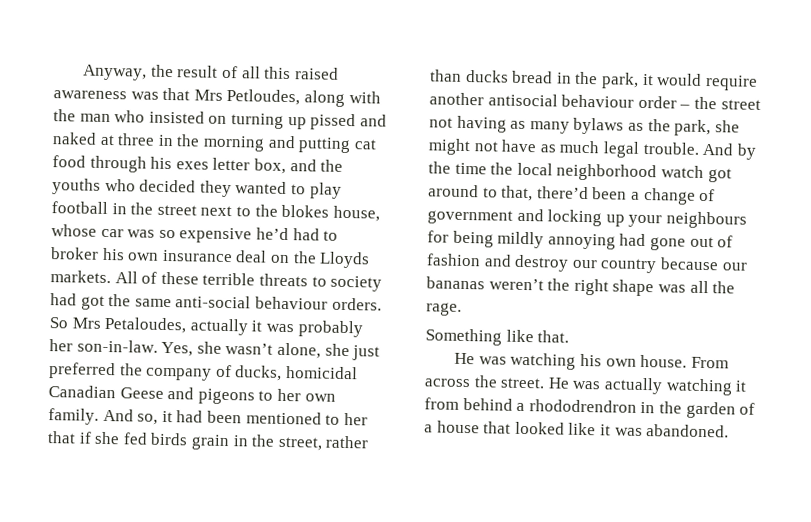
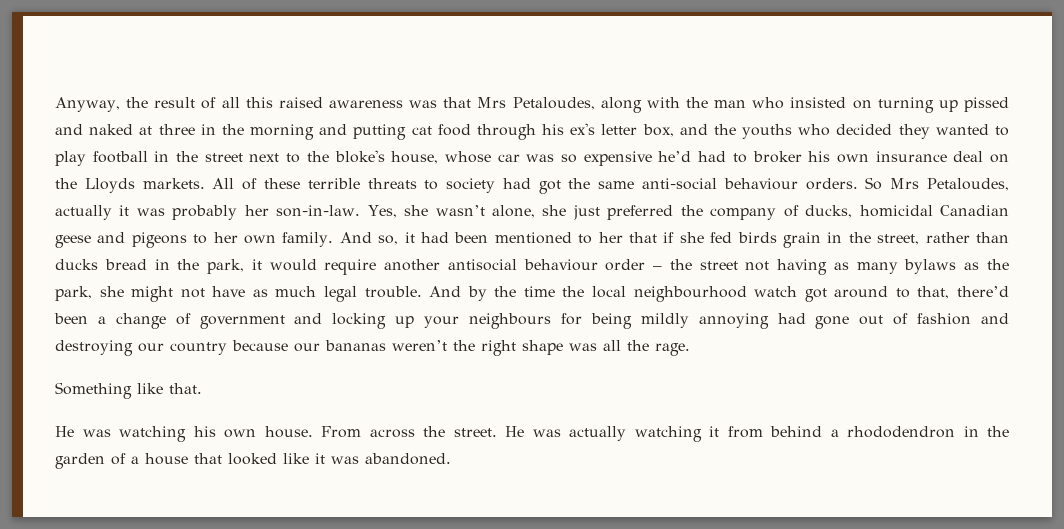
- Anyway, the result of all this raised awareness was that Mrs Petloudes, along with the man who insisted on turning up pissed and naked at three in the morning and putting cat food through his exes letter box, and the youths who decided they wanted to play football in the street next to the blokes house, whose car was so expensive he’d had to broker his own insurance deal on the Lloyds markets.
+ Anyway, the result of all this raised awareness was that Mrs Petaloudes, along with the man who insisted on turning up pissed and naked at three in the morning and putting cat food through his ex's letter box, and the youths who decided they wanted to play football in the street next to the bloke's house, whose car was so expensive he’d had to broker his own insurance deal on the Lloyds markets.
- Yes, she wasn’t alone, she just preferred the company of ducks, homicidal Canadian Geese and pigeons to her own family.
+ Yes, she wasn’t alone, she just preferred the company of ducks, homicidal Canadian geese and pigeons to her own family.
- And by the time the local neighborhood watch got around to that, there’d been a change of government and locking up your neighbours for being mildly annoying had gone out of fashion and destroy our country because our bananas weren’t the right shape was all the rage.
+ And by the time the local neighbourhood watch got around to that, there’d been a change of government and locking up your neighbours for being mildly annoying had gone out of fashion and destroying our country because our bananas weren’t the right shape was all the rage.
- He was actually watching it from behind a rhododrendron in the garden of a house that looked like it was abandoned.
+ He was actually watching it from behind a rhododendron in the garden of a house that looked like it was abandoned.

